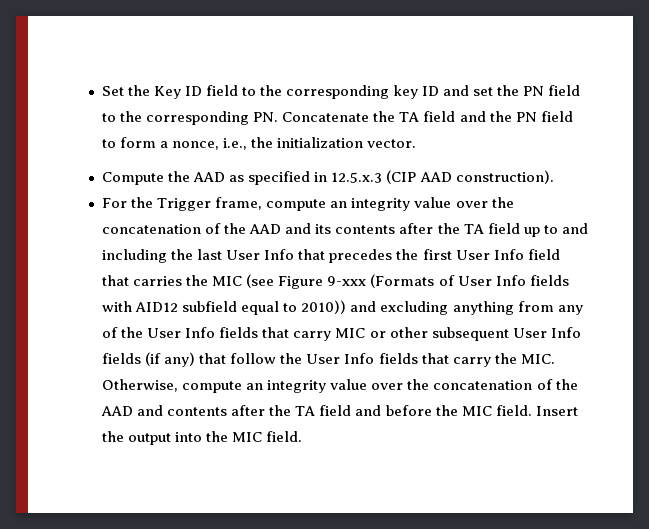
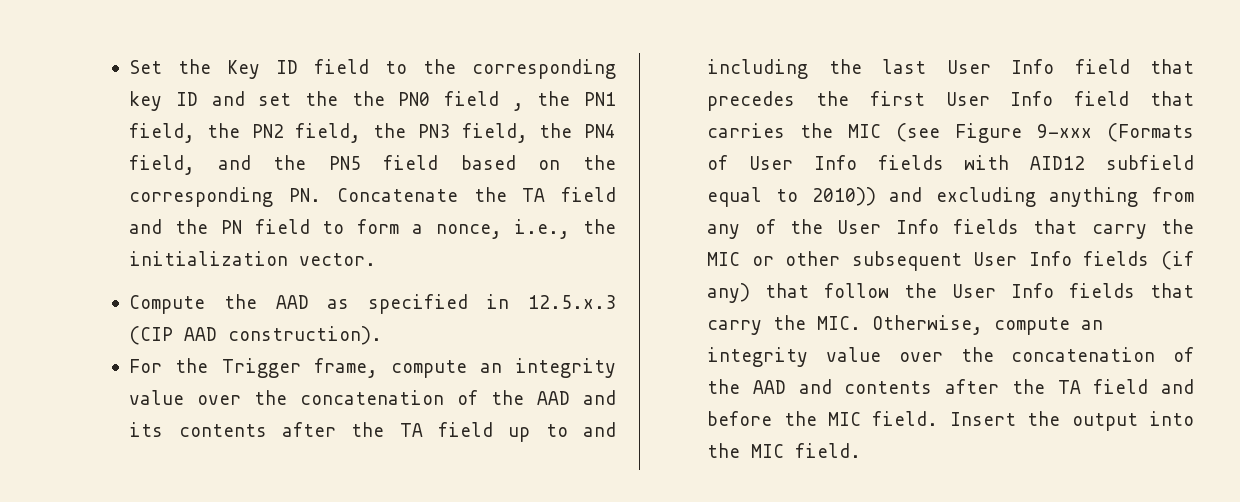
- Set the Key ID field to the corresponding key ID and set the PN field to the corresponding PN. Concatenate the TA field and the PN field to form a nonce, i.e., the initialization vector.
+ Set the Key ID field to the corresponding key ID and set the the PN0 field , the PN1 field, the PN2 field, the PN3 field, the PN4 field, and the PN5 field based on the corresponding PN. Concatenate the TA field and the PN field to form a nonce, i.e., the initialization vector.
- For the Trigger frame, compute an integrity value over the concatenation of the AAD and its contents after the TA field up to and including the last User Info that precedes the first User Info field that carries the MIC (see Figure 9-xxx (Formats of User Info fields with AID12 subfield equal to 2010)) and excluding anything from any of the User Info fields that carry MIC or other subsequent User Info fields (if any) that follow the User Info fields that carry the MIC. Otherwise, compute an integrity value over the concatenation of the AAD and contents after the TA field and before the MIC field.
+ For the Trigger frame, compute an integrity value over the concatenation of the AAD and its contents after the TA field up to and including the last User Info field that precedes the first User Info field that carries the MIC (see Figure 9-xxx (Formats of User Info fields with AID12 subfield equal to 2010)) and excluding anything from any of the User Info fields that carry the MIC or other subsequent User Info fields (if any) that follow the User Info fields that carry the MIC. Otherwise, compute an integrity value over the concatenation of the AAD and contents after the TA field and before the MIC field.

